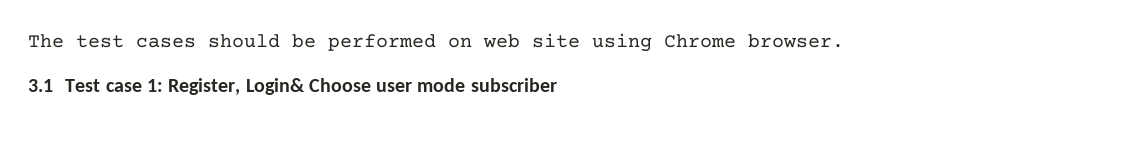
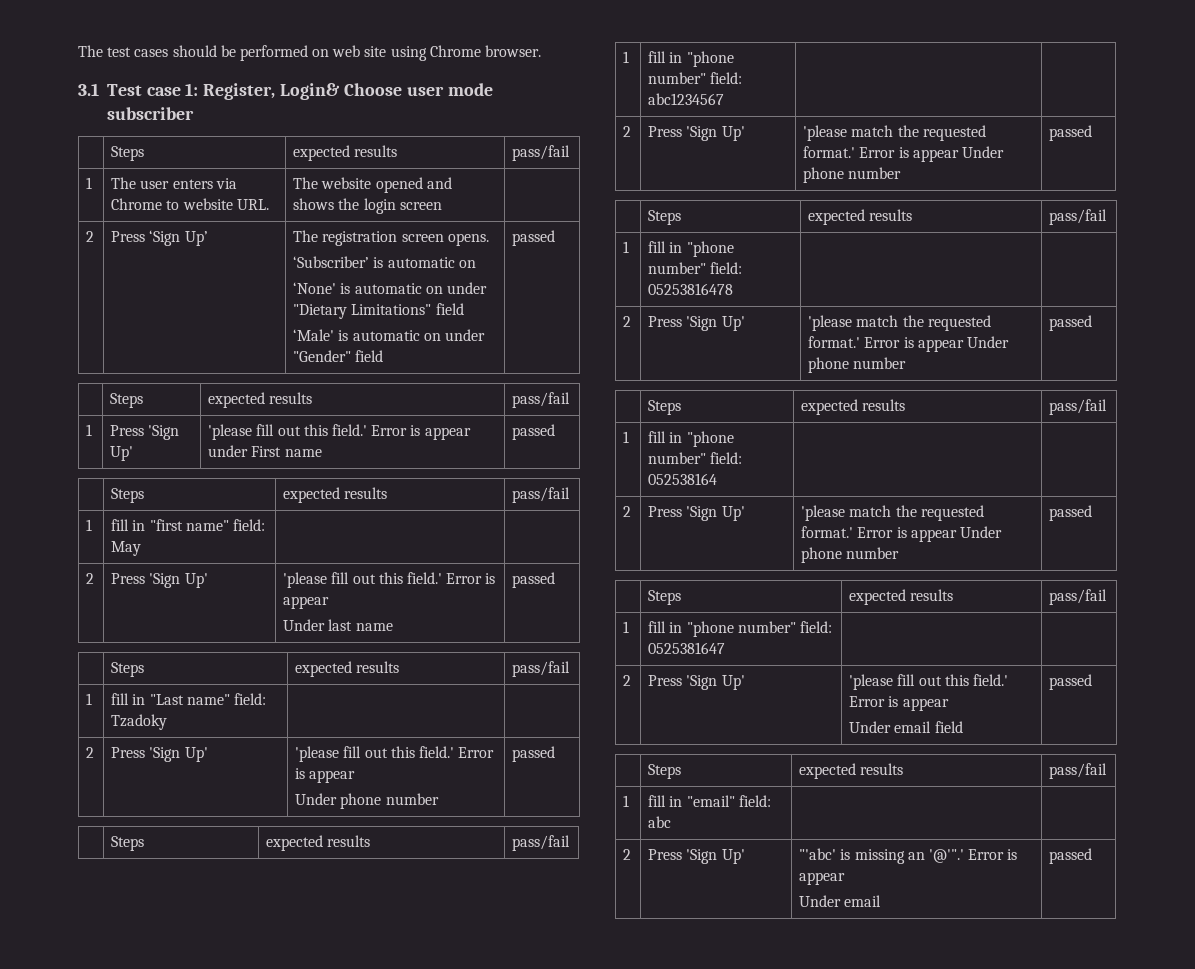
  3.1 Test case 1: Register, Login& Choose user mode subscriber
+ | Steps | expected results | pass/fail
+ 1 | The user enters via Chrome to website URL. | The website opened and shows the login screen |
+ 2 | Press ‘Sign Up’ | The registration screen opens.
+ ‘Subscriber’ is automatic on
+ ‘None' is automatic on under "Dietary Limitations" field
+ ‘Male' is automatic on under "Gender" field | passed
+ | Steps | expected results | pass/fail
+ 1 | Press 'Sign Up' | 'please fill out this field.' Error is appear under First name | passed
+ | Steps | expected results | pass/fail
+ 1 | fill in "first name" field: May | |
+ 2 | Press 'Sign Up' | 'please fill out this field.' Error is appear
+ Under last name | passed
+ | Steps | expected results | pass/fail
+ 1 | fill in "Last name" field: Tzadoky | |
+ 2 | Press 'Sign Up' | 'please fill out this field.' Error is appear
+ Under phone number | passed
+ | Steps | expected results | pass/fail
+ 1 | fill in "phone number" field: abc1234567 | |
+ 2 | Press 'Sign Up' | 'please match the requested format.' Error is appear Under phone number | passed
+ | Steps | expected results | pass/fail
+ 1 | fill in "phone number" field: 05253816478 | |
+ 2 | Press 'Sign Up' | 'please match the requested format.' Error is appear Under phone number | passed
+ | Steps | expected results | pass/fail
+ 1 | fill in "phone number" field: 052538164 | |
+ 2 | Press 'Sign Up' | 'please match the requested format.' Error is appear Under phone number | passed
+ | Steps | expected results | pass/fail
+ 1 | fill in "phone number" field: 0525381647 | |
+ 2 | Press 'Sign Up' | 'please fill out this field.' Error is appear
+ Under email field | passed
+ | Steps | expected results | pass/fail
+ 1 | fill in "email" field: abc | |
+ 2 | Press 'Sign Up' | "'abc' is missing an '@'".' Error is appear
+ Under email | passed

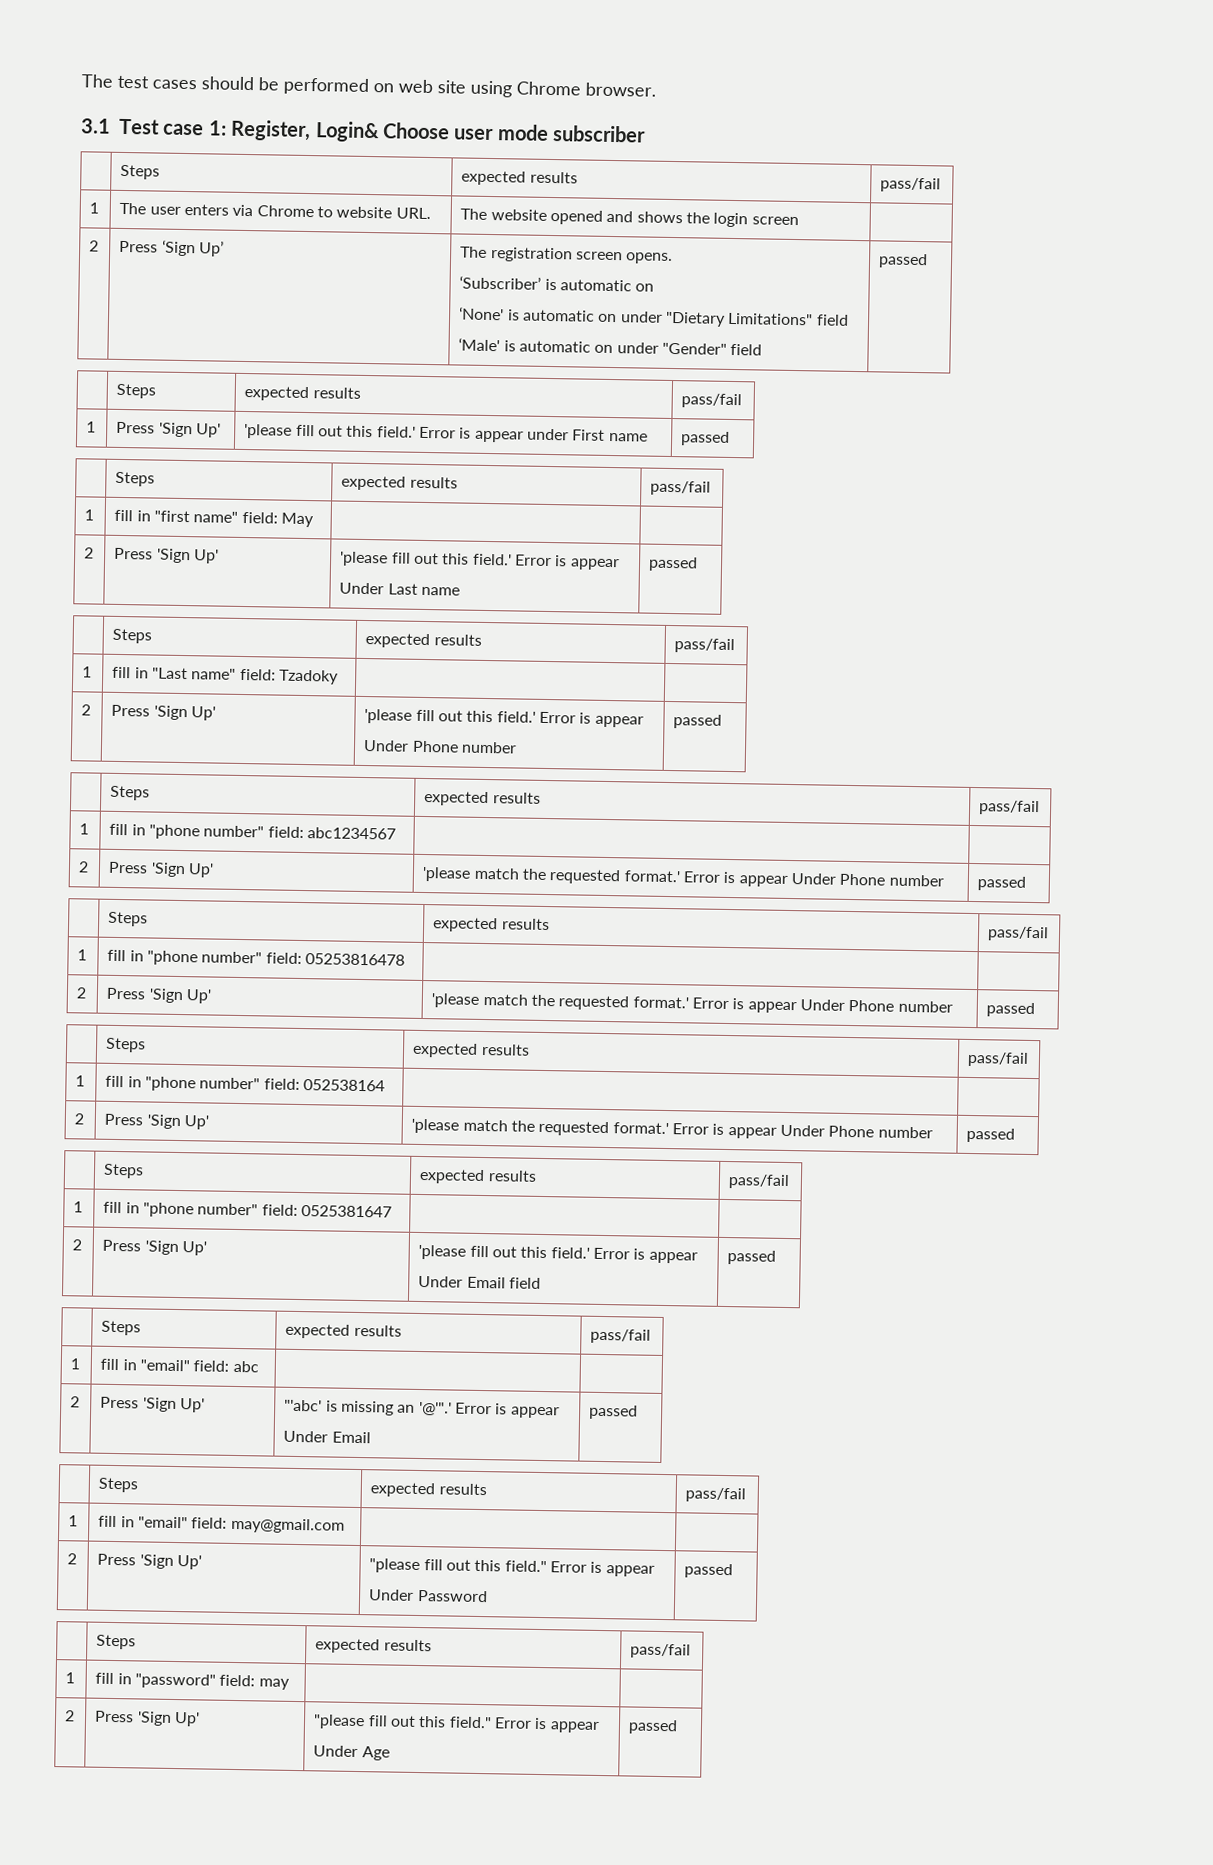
  1 | fill in "first name" field: May | |
  2 | Press 'Sign Up' | 'please fill out this field.' Error is appear
- Under last name | passed
+ Under Last name | passed
  1 | fill in "Last name" field: Tzadoky | |
  2 | Press 'Sign Up' | 'please fill out this field.' Error is appear
- Under phone number | passed
+ Under Phone number | passed
  1 | fill in "phone number" field: abc1234567 | |
- 2 | Press 'Sign Up' | 'please match the requested format.' Error is appear Under phone number | passed
+ 2 | Press 'Sign Up' | 'please match the requested format.' Error is appear Under Phone number | passed
  1 | fill in "phone number" field: 05253816478 | |
- 2 | Press 'Sign Up' | 'please match the requested format.' Error is appear Under phone number | passed
+ 2 | Press 'Sign Up' | 'please match the requested format.' Error is appear Under Phone number | passed
  1 | fill in "phone number" field: 052538164 | |
- 2 | Press 'Sign Up' | 'please match the requested format.' Error is appear Under phone number | passed
+ 2 | Press 'Sign Up' | 'please match the requested format.' Error is appear Under Phone number | passed
  1 | fill in "phone number" field: 0525381647 | |
  2 | Press 'Sign Up' | 'please fill out this field.' Error is appear
- Under email field | passed
+ Under Email field | passed
  2 | Press 'Sign Up' | "'abc' is missing an '@'".' Error is appear
- Under email | passed
+ Under Email | passed
+ | Steps | expected results | pass/fail
+ 1 | fill in "email" field: may@gmail.com | |
+ 2 | Press 'Sign Up' | "please fill out this field." Error is appear
+ Under Password | passed
+ | Steps | expected results | pass/fail
+ 1 | fill in "password" field: may | |
+ 2 | Press 'Sign Up' | "please fill out this field." Error is appear
+ Under Age | passed

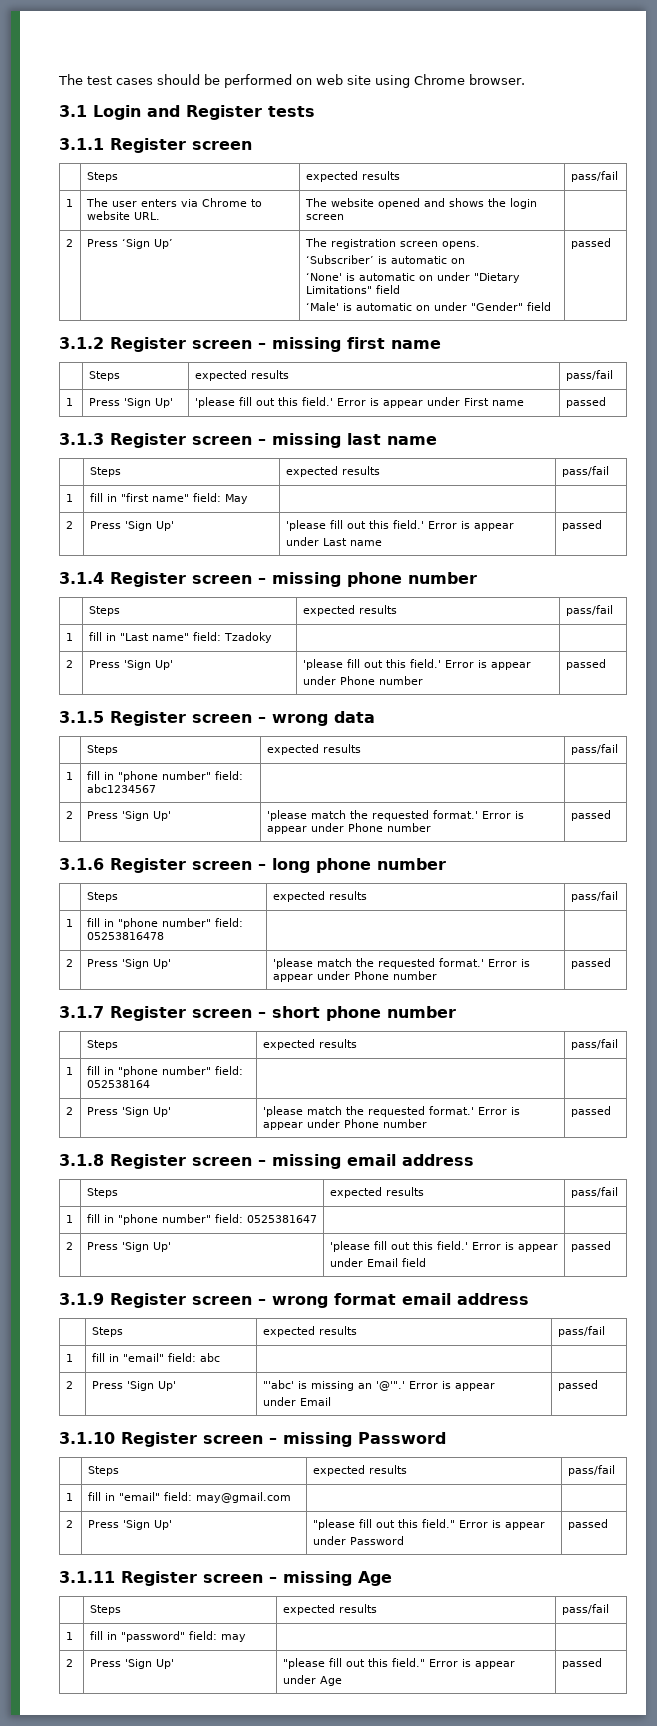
- 3.1 Test case 1: Register, Login& Choose user mode subscriber
+ 3.1 Login and Register tests
+ 3.1.1 Register screen
+ 3.1.2 Register screen – missing first name
+ 3.1.3 Register screen – missing last name
  1 | fill in "first name" field: May | |
  2 | Press 'Sign Up' | 'please fill out this field.' Error is appear
- Under Last name | passed
+ under Last name | passed
+ 3.1.4 Register screen – missing phone number
  1 | fill in "Last name" field: Tzadoky | |
  2 | Press 'Sign Up' | 'please fill out this field.' Error is appear
- Under Phone number | passed
+ under Phone number | passed
+ 3.1.5 Register screen – wrong data
  1 | fill in "phone number" field: abc1234567 | |
- 2 | Press 'Sign Up' | 'please match the requested format.' Error is appear Under Phone number | passed
+ 2 | Press 'Sign Up' | 'please match the requested format.' Error is appear under Phone number | passed
+ 3.1.6 Register screen – long phone number
  1 | fill in "phone number" field: 05253816478 | |
- 2 | Press 'Sign Up' | 'please match the requested format.' Error is appear Under Phone number | passed
+ 2 | Press 'Sign Up' | 'please match the requested format.' Error is appear under Phone number | passed
+ 3.1.7 Register screen – short phone number
  1 | fill in "phone number" field: 052538164 | |
- 2 | Press 'Sign Up' | 'please match the requested format.' Error is appear Under Phone number | passed
+ 2 | Press 'Sign Up' | 'please match the requested format.' Error is appear under Phone number | passed
+ 3.1.8 Register screen – missing email address
  1 | fill in "phone number" field: 0525381647 | |
  2 | Press 'Sign Up' | 'please fill out this field.' Error is appear
- Under Email field | passed
+ under Email field | passed
+ 3.1.9 Register screen – wrong format email address
  2 | Press 'Sign Up' | "'abc' is missing an '@'".' Error is appear
- Under Email | passed
+ under Email | passed
+ 3.1.10 Register screen – missing Password
  1 | fill in "email" field: may@gmail.com | |
  2 | Press 'Sign Up' | "please fill out this field." Error is appear
- Under Password | passed
+ under Password | passed
+ 3.1.11 Register screen – missing Age
  1 | fill in "password" field: may | |
  2 | Press 'Sign Up' | "please fill out this field." Error is appear
- Under Age | passed
+ under Age | passed

